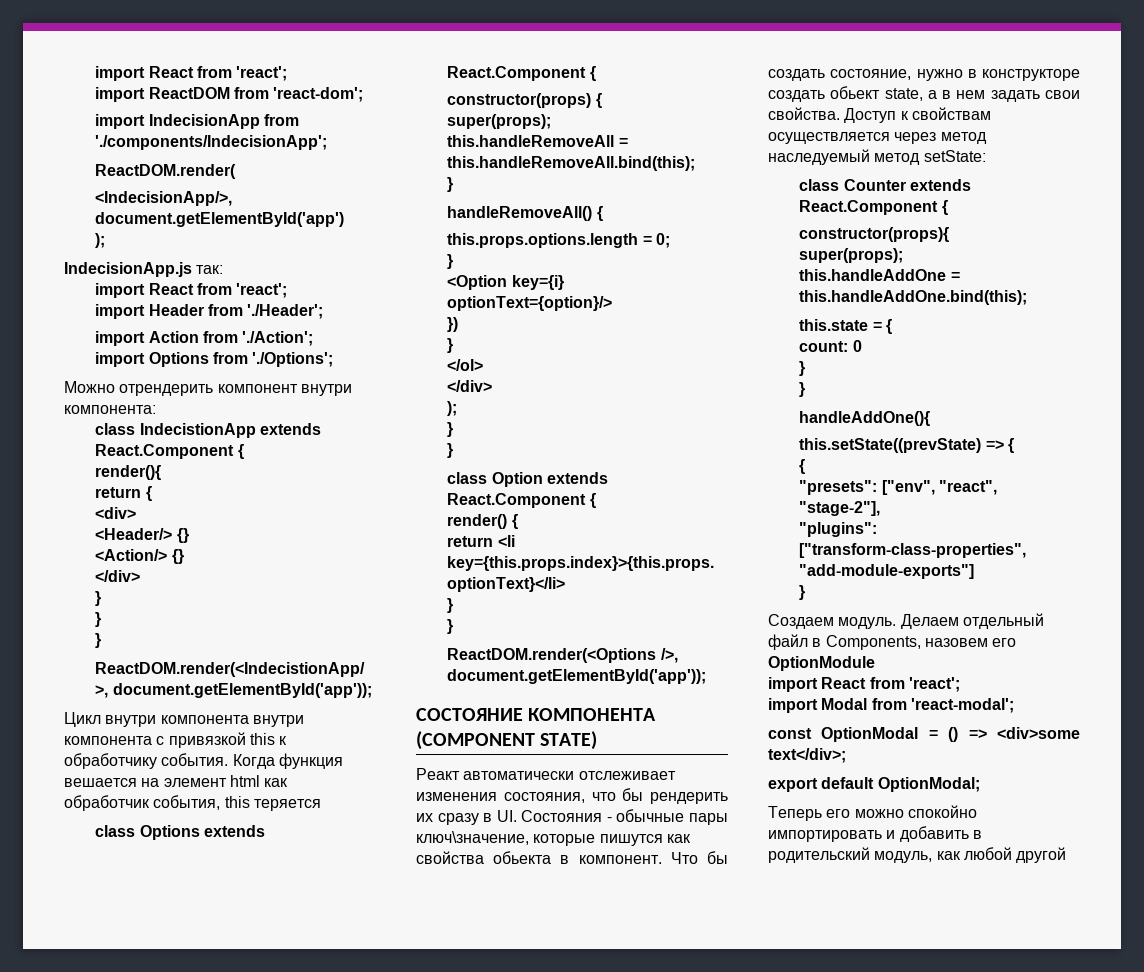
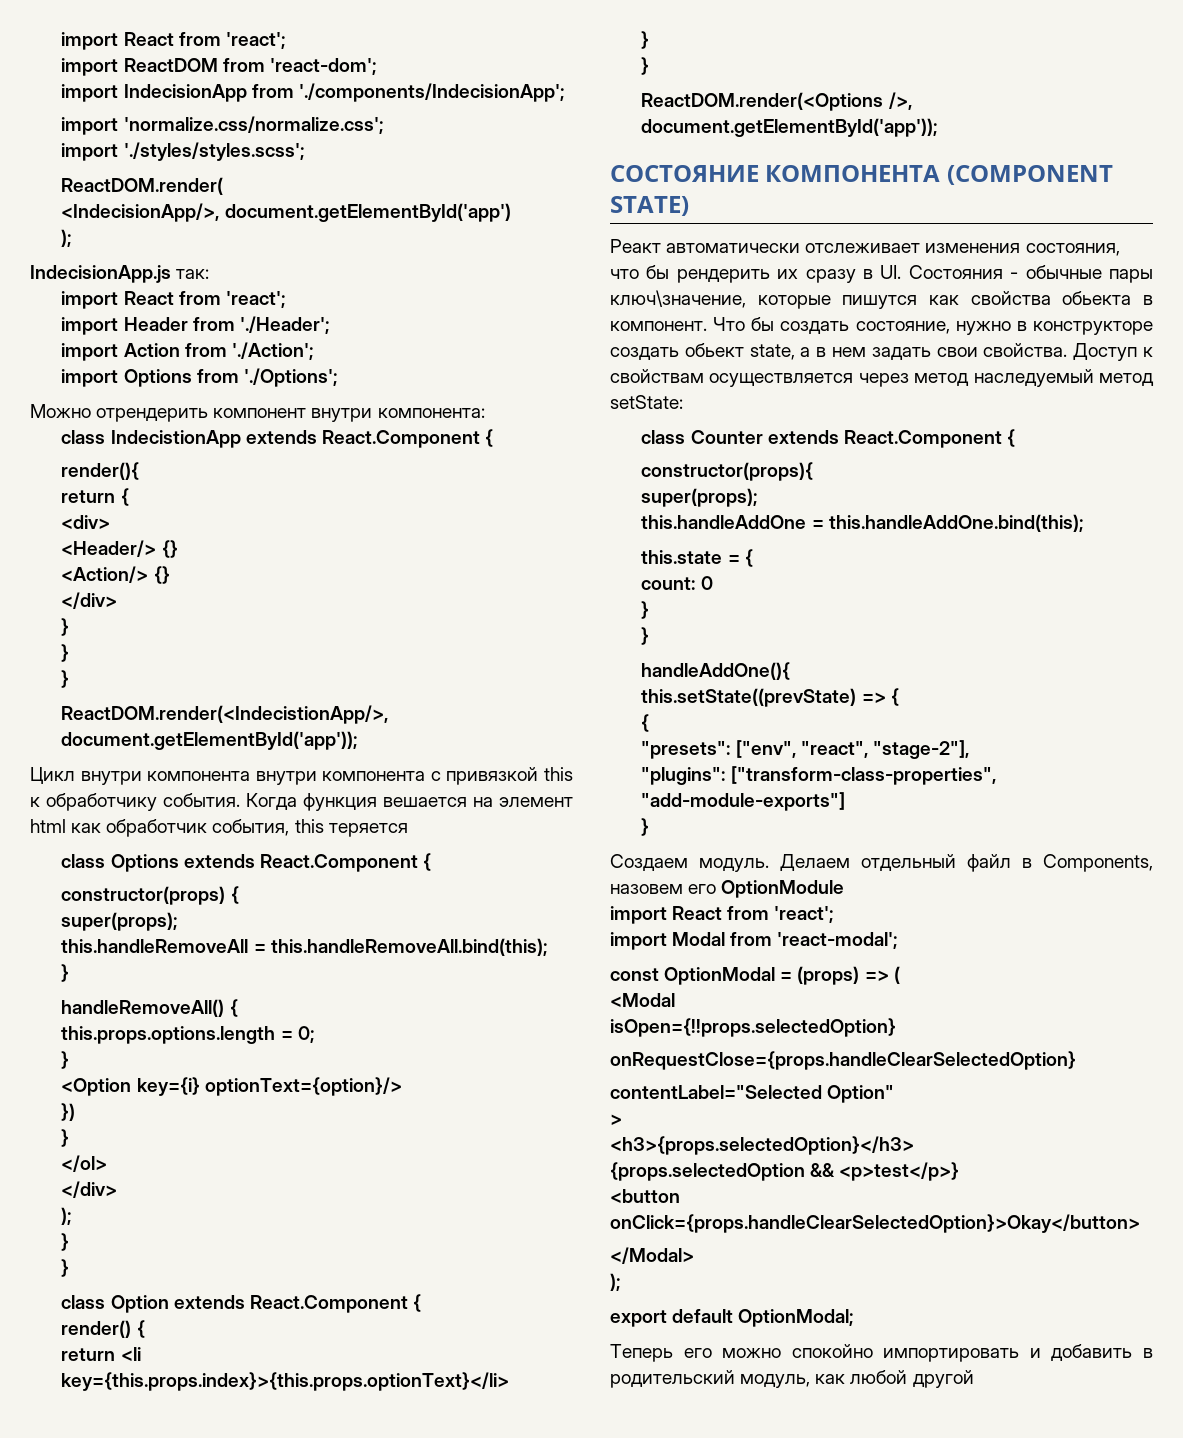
+ import 'normalize.css/normalize.css';
+ import './styles/styles.scss';
- const OptionModal = () => <div>some text</div>;
+ const OptionModal = (props) => (
+ <Modal
+ isOpen={!!props.selectedOption}
+ onRequestClose={props.handleClearSelectedOption}
+ contentLabel="Selected Option"
+ >
+ <h3>{props.selectedOption}</h3>
+ {props.selectedOption && <p>test</p>}
+ <button onClick={props.handleClearSelectedOption}>Okay</button>
+ </Modal>
+ );

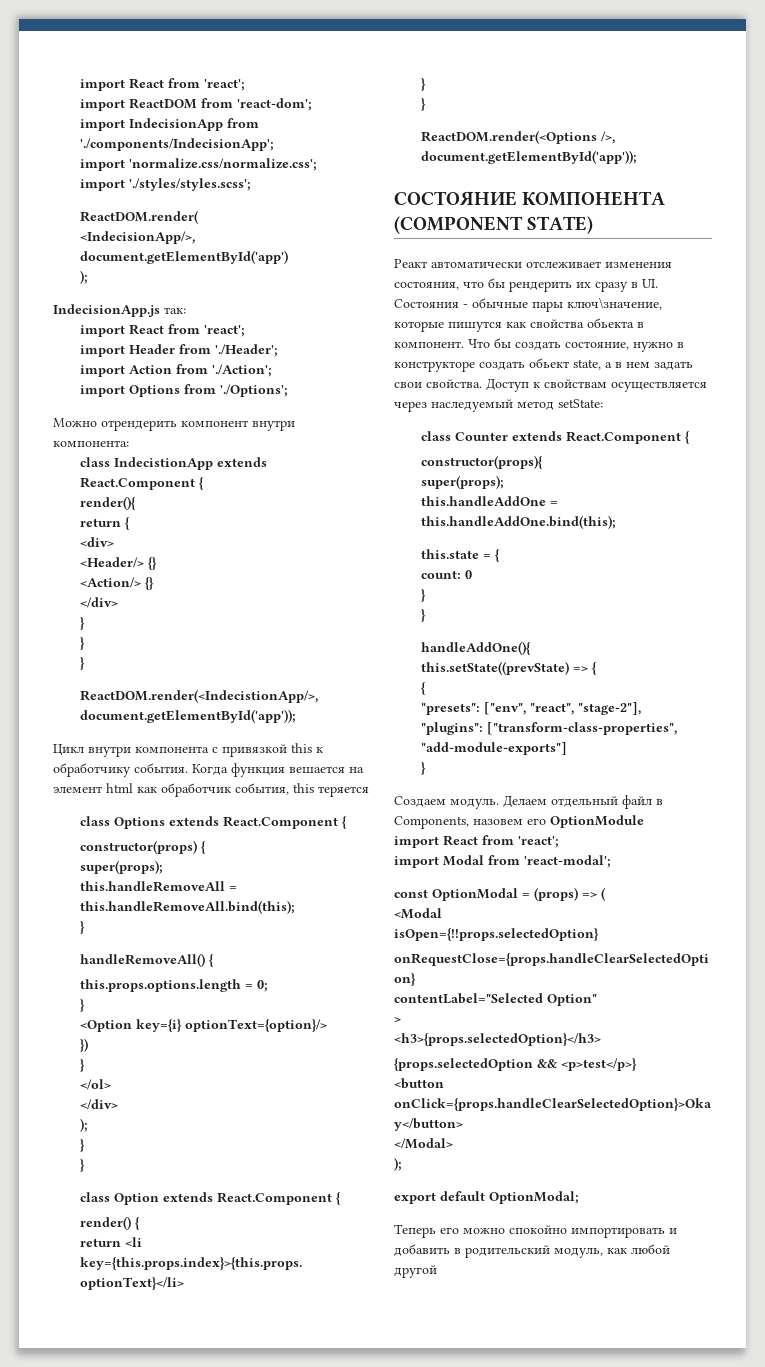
- Цикл внутри компонента внутри компонента с привязкой this к обработчику события.
+ Цикл внутри компонента с привязкой this к обработчику события.
- Доступ к свойствам осуществляется через метод наследуемый метод setState:
+ Доступ к свойствам осуществляется через наследуемый метод setState:

